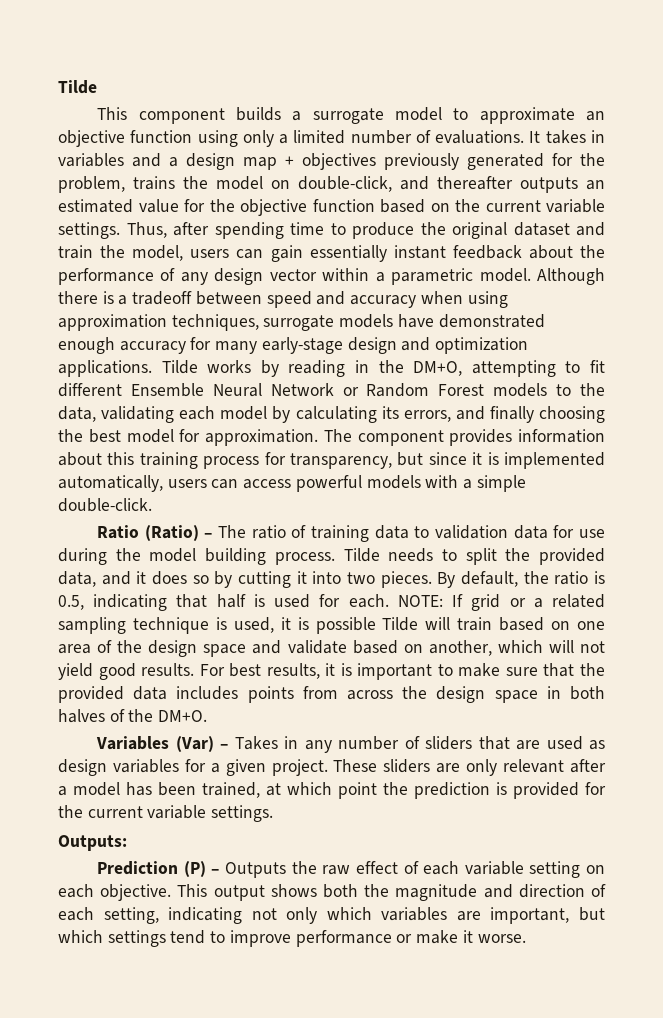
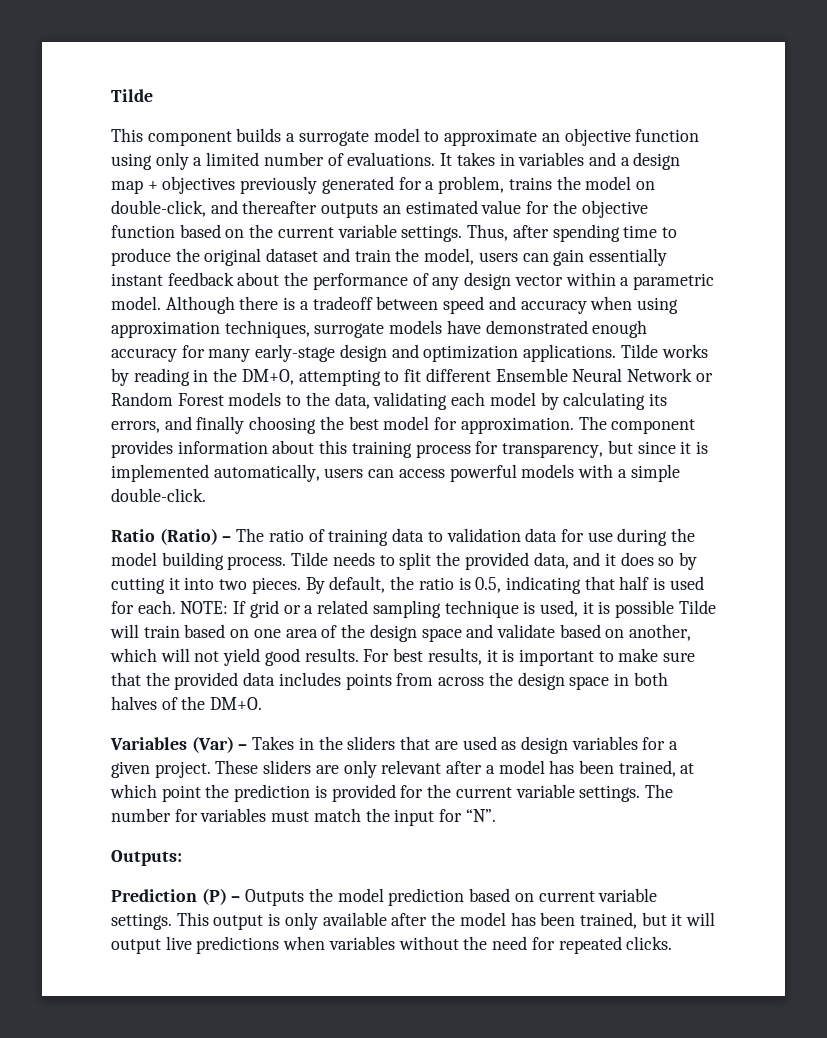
- It takes in variables and a design map + objectives previously generated for the problem, trains the model on double-click, and thereafter outputs an estimated value for the objective function based on the current variable settings.
+ It takes in variables and a design map + objectives previously generated for a problem, trains the model on double-click, and thereafter outputs an estimated value for the objective function based on the current variable settings.
- Variables (Var) – Takes in any number of sliders that are used as design variables for a given project.
+ Variables (Var) – Takes in the sliders that are used as design variables for a given project.
+ The number for variables must match the input for “N”.
- Prediction (P) – Outputs the raw effect of each variable setting on each objective. This output shows both the magnitude and direction of each setting, indicating not only which variables are important, but which settings tend to improve performance or make it worse.
+ Prediction (P) – Outputs the model prediction based on current variable settings. This output is only available after the model has been trained, but it will output live predictions when variables without the need for repeated clicks.

